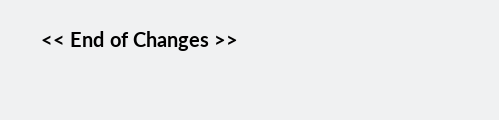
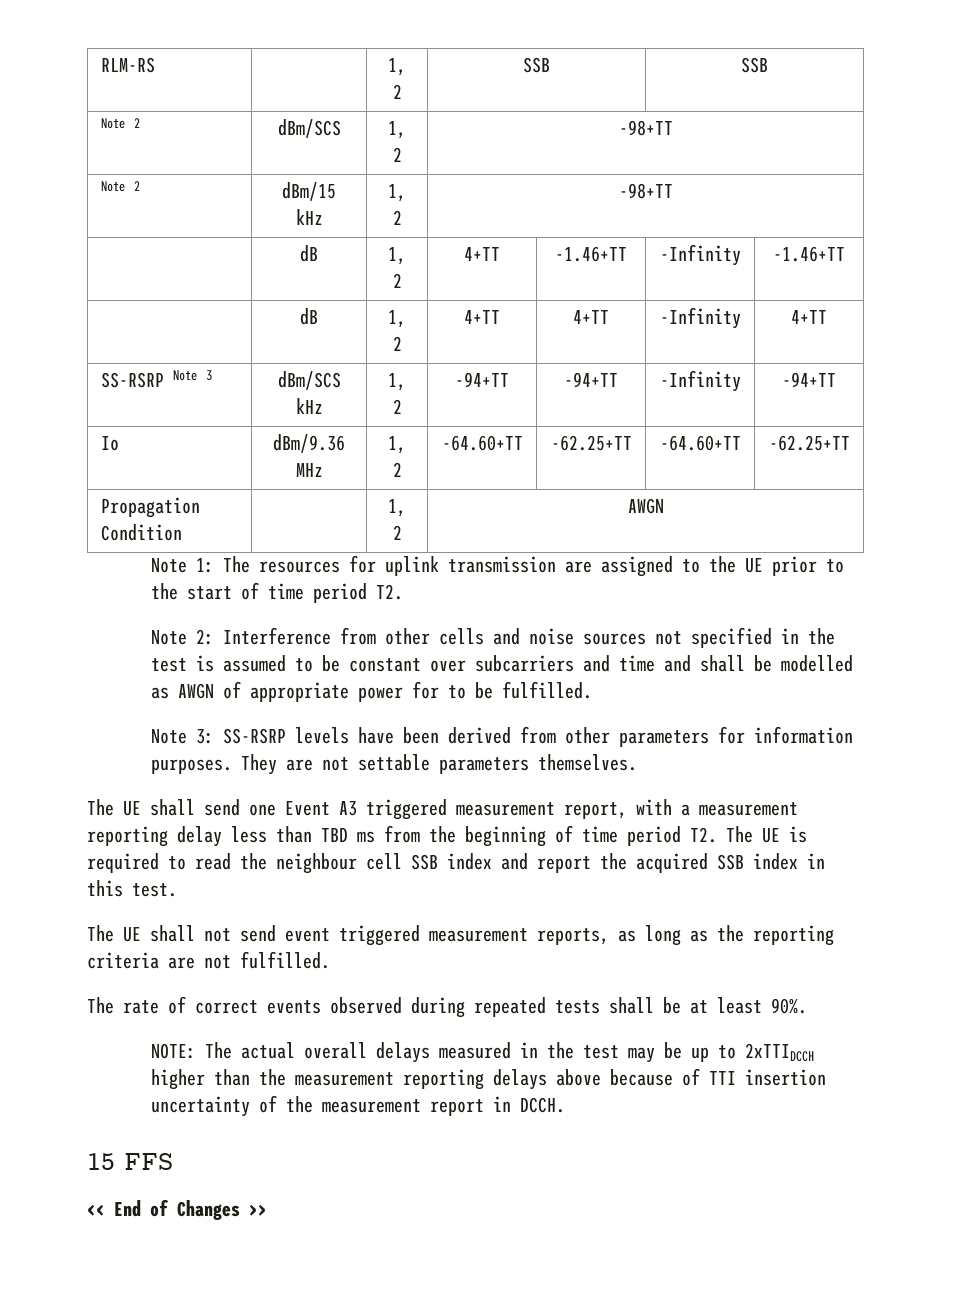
+ RLM-RS | | 1, 2 | SSB | SSB
+ Note 2 | dBm/SCS | 1, 2 | -98+TT
+ Note 2 | dBm/15 kHz | 1, 2 | -98+TT
+ | dB | 1, 2 | 4+TT | -1.46+TT | -Infinity | -1.46+TT
+ | dB | 1, 2 | 4+TT | 4+TT | -Infinity | 4+TT
+ SS-RSRP Note 3 | dBm/SCS kHz | 1, 2 | -94+TT | -94+TT | -Infinity | -94+TT
+ Io | dBm/9.36 MHz | 1, 2 | -64.60+TT | -62.25+TT | -64.60+TT | -62.25+TT
+ Propagation Condition | | 1, 2 | AWGN
+ Note 1: The resources for uplink transmission are assigned to the UE prior to the start of time period T2.
+ Note 2: Interference from other cells and noise sources not specified in the test is assumed to be constant over subcarriers and time and shall be modelled as AWGN of appropriate power for to be fulfilled.
+ Note 3: SS-RSRP levels have been derived from other parameters for information purposes. They are not settable parameters themselves.
+ The UE shall send one Event A3 triggered measurement report, with a measurement reporting delay less than TBD ms from the beginning of time period T2. The UE is required to read the neighbour cell SSB index and report the acquired SSB index in this test.
+ The UE shall not send event triggered measurement reports, as long as the reporting criteria are not fulfilled.
+ The rate of correct events observed during repeated tests shall be at least 90%.
+ NOTE: The actual overall delays measured in the test may be up to 2xTTIDCCH higher than the measurement reporting delays above because of TTI insertion uncertainty of the measurement report in DCCH.
+ 15 FFS

